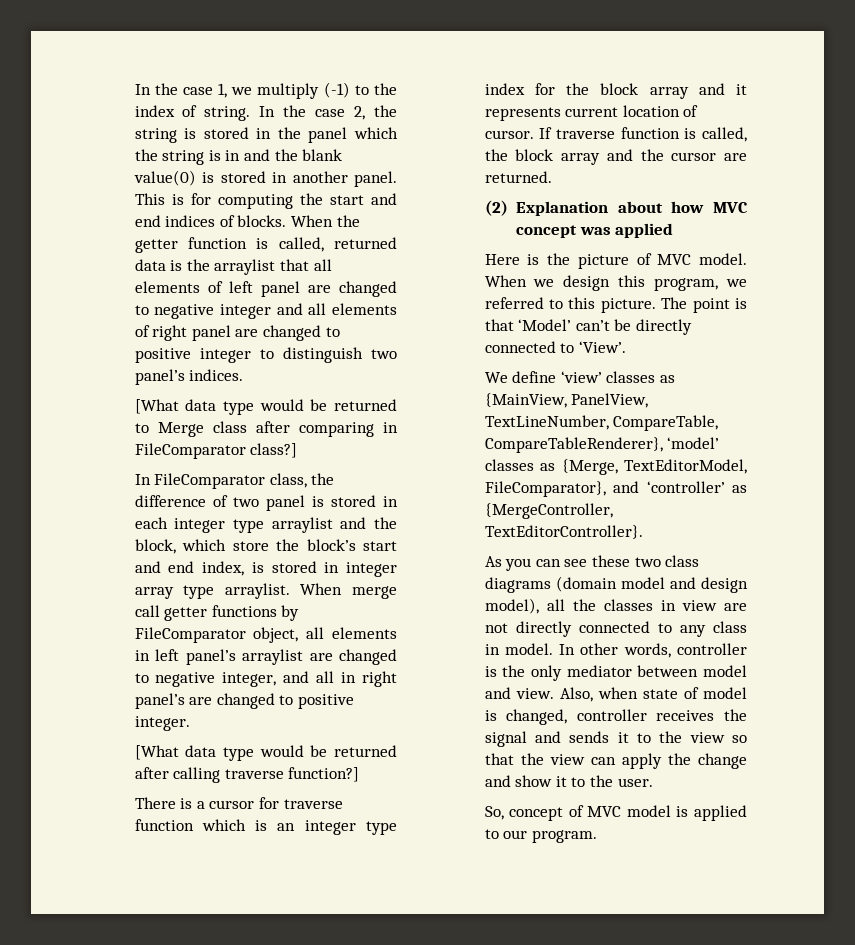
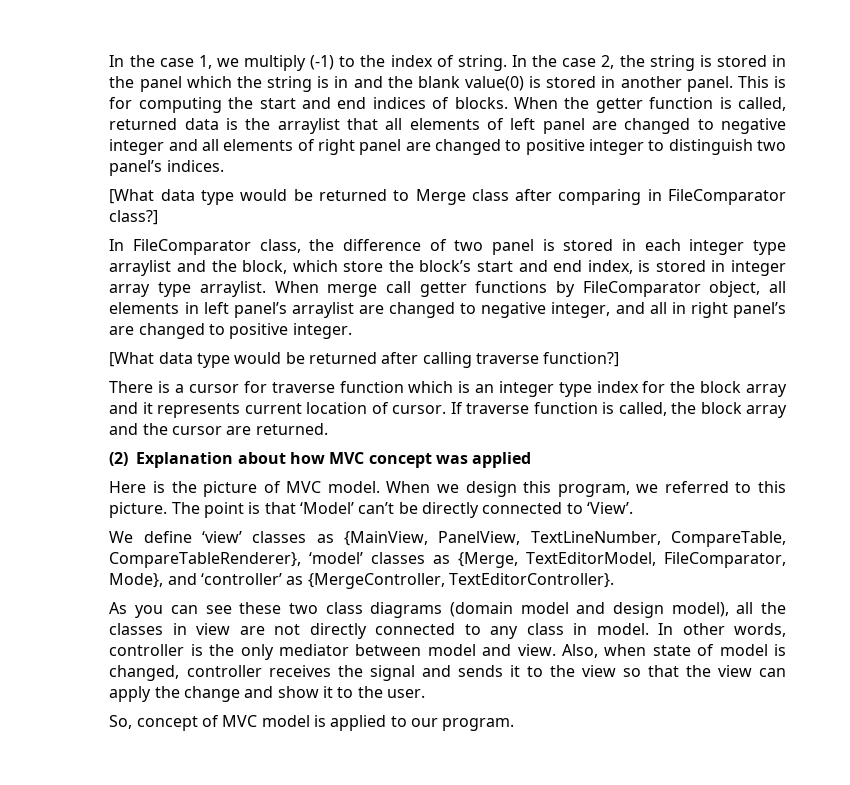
- We define ‘view’ classes as {MainView, PanelView, TextLineNumber, CompareTable, CompareTableRenderer}, ‘model’ classes as {Merge, TextEditorModel, FileComparator}, and ‘controller’ as {MergeController, TextEditorController}.
+ We define ‘view’ classes as {MainView, PanelView, TextLineNumber, CompareTable, CompareTableRenderer}, ‘model’ classes as {Merge, TextEditorModel, FileComparator, Mode}, and ‘controller’ as {MergeController, TextEditorController}.

